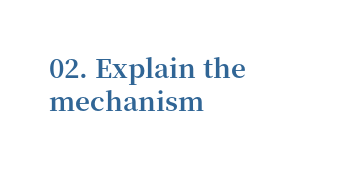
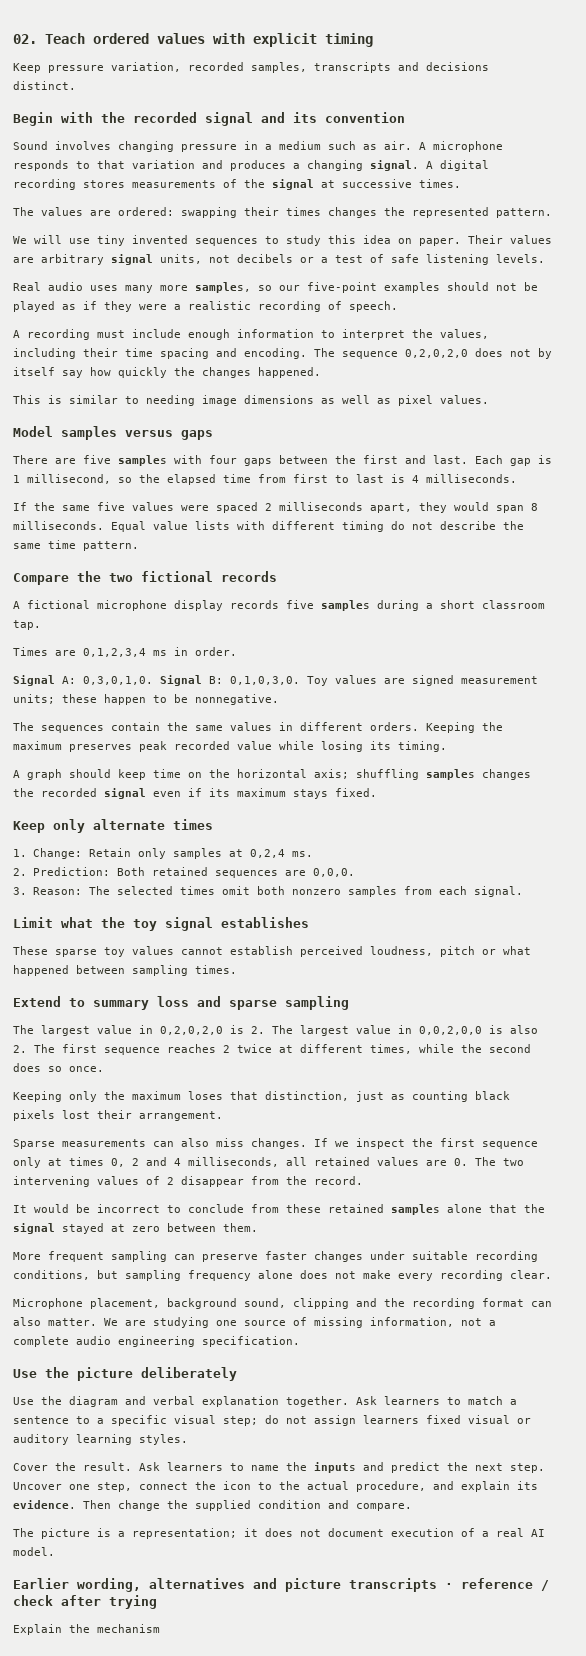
- 02. Explain the mechanism
+ 02. Teach ordered values with explicit timing
+ Keep pressure variation, recorded samples, transcripts and decisions distinct.
+ Begin with the recorded signal and its convention
+ Sound involves changing pressure in a medium such as air. A microphone responds to that variation and produces a changing signal. A digital recording stores measurements of the signal at successive times.
+ The values are ordered: swapping their times changes the represented pattern.
+ We will use tiny invented sequences to study this idea on paper. Their values are arbitrary signal units, not decibels or a test of safe listening levels.
+ Real audio uses many more samples, so our five-point examples should not be played as if they were a realistic recording of speech.
+ A recording must include enough information to interpret the values, including their time spacing and encoding. The sequence 0,2,0,2,0 does not by itself say how quickly the changes happened.
+ This is similar to needing image dimensions as well as pixel values.
+ Model samples versus gaps
+ There are five samples with four gaps between the first and last. Each gap is 1 millisecond, so the elapsed time from first to last is 4 milliseconds.
+ If the same five values were spaced 2 milliseconds apart, they would span 8 milliseconds. Equal value lists with different timing do not describe the same time pattern.
+ Compare the two fictional records
+ A fictional microphone display records five samples during a short classroom tap.
+ Times are 0,1,2,3,4 ms in order.
+ Signal A: 0,3,0,1,0. Signal B: 0,1,0,3,0. Toy values are signed measurement units; these happen to be nonnegative.
+ The sequences contain the same values in different orders. Keeping the maximum preserves peak recorded value while losing its timing.
+ A graph should keep time on the horizontal axis; shuffling samples changes the recorded signal even if its maximum stays fixed.
+ Keep only alternate times
+ 1. Change: Retain only samples at 0,2,4 ms.
+ 2. Prediction: Both retained sequences are 0,0,0.
+ 3. Reason: The selected times omit both nonzero samples from each signal.
+ Limit what the toy signal establishes
+ These sparse toy values cannot establish perceived loudness, pitch or what happened between sampling times.
+ Extend to summary loss and sparse sampling
+ The largest value in 0,2,0,2,0 is 2. The largest value in 0,0,2,0,0 is also 2. The first sequence reaches 2 twice at different times, while the second does so once.
+ Keeping only the maximum loses that distinction, just as counting black pixels lost their arrangement.
+ Sparse measurements can also miss changes. If we inspect the first sequence only at times 0, 2 and 4 milliseconds, all retained values are 0. The two intervening values of 2 disappear from the record.
+ It would be incorrect to conclude from these retained samples alone that the signal stayed at zero between them.
+ More frequent sampling can preserve faster changes under suitable recording conditions, but sampling frequency alone does not make every recording clear.
+ Microphone placement, background sound, clipping and the recording format can also matter. We are studying one source of missing information, not a complete audio engineering specification.
+ Use the picture deliberately
+ Use the diagram and verbal explanation together. Ask learners to match a sentence to a specific visual step; do not assign learners fixed visual or auditory learning styles.
+ Cover the result. Ask learners to name the inputs and predict the next step. Uncover one step, connect the icon to the actual procedure, and explain its evidence. Then change the supplied condition and compare.
+ The picture is a representation; it does not document execution of a real AI model.
+ Earlier wording, alternatives and picture transcripts · reference / check after trying
+ Explain the mechanism

